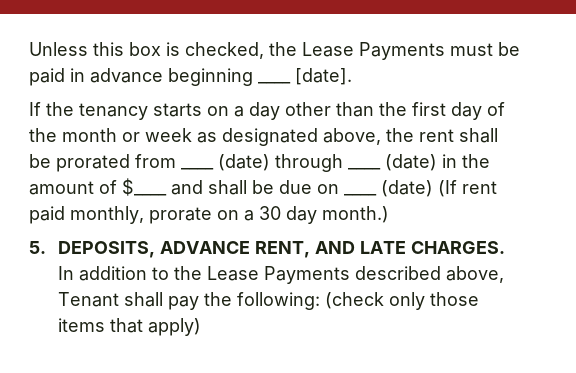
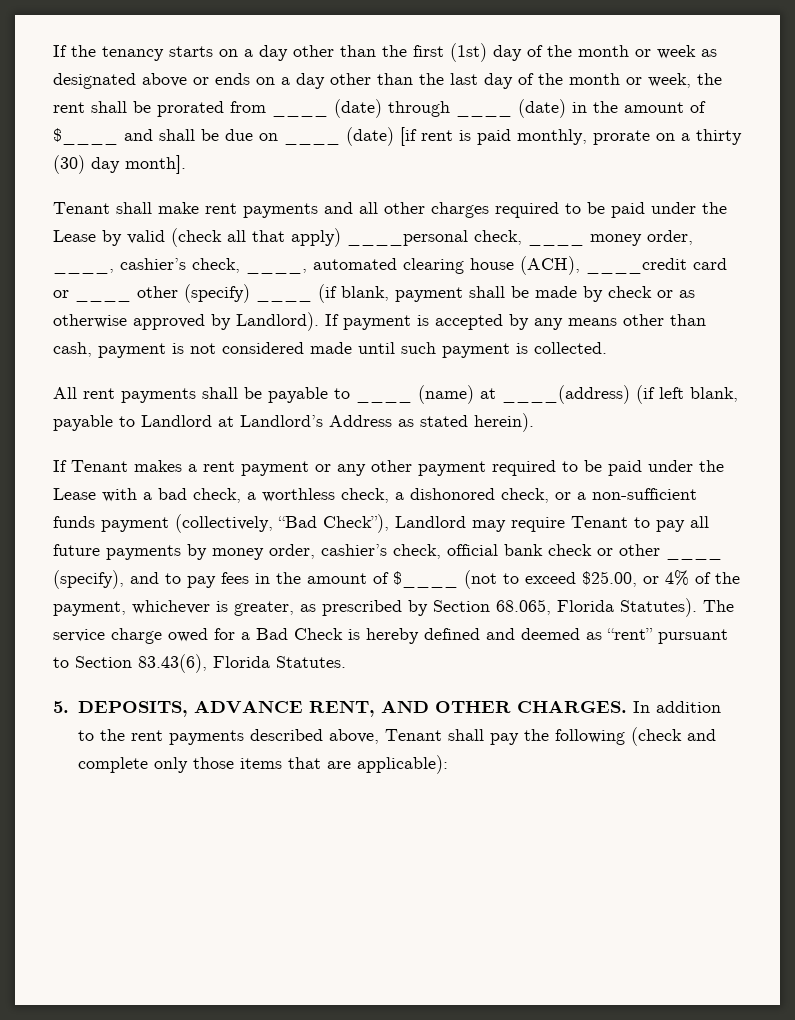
- Unless this box is checked, the Lease Payments must be paid in advance beginning ____ [date].
- If the tenancy starts on a day other than the first day of the month or week as designated above, the rent shall be prorated from ____ (date) through ____ (date) in the amount of $____ and shall be due on ____ (date) (If rent paid monthly, prorate on a 30 day month.)
+ If the tenancy starts on a day other than the first (1st) day of the month or week as designated above or ends on a day other than the last day of the month or week, the rent shall be prorated from ____ (date) through ____ (date) in the amount of $____ and shall be due on ____ (date) [if rent is paid monthly, prorate on a thirty (30) day month].
+ Tenant shall make rent payments and all other charges required to be paid under the Lease by valid (check all that apply) ____personal check, ____ money order, ____, cashier’s check, ____, automated clearing house (ACH), ____credit card or ____ other (specify) ____ (if blank, payment shall be made by check or as otherwise approved by Landlord). If payment is accepted by any means other than cash, payment is not considered made until such payment is collected.
+ All rent payments shall be payable to ____ (name) at ____(address) (if left blank, payable to Landlord at Landlord’s Address as stated herein).
+ If Tenant makes a rent payment or any other payment required to be paid under the Lease with a bad check, a worthless check, a dishonored check, or a non-sufficient funds payment (collectively, “Bad Check”), Landlord may require Tenant to pay all future payments by money order, cashier’s check, official bank check or other ____ (specify), and to pay fees in the amount of $____ (not to exceed $25.00, or 4% of the payment, whichever is greater, as prescribed by Section 68.065, Florida Statutes). The service charge owed for a Bad Check is hereby defined and deemed as “rent” pursuant to Section 83.43(6), Florida Statutes.
- 5. DEPOSITS, ADVANCE RENT, AND LATE CHARGES.
+ 5. DEPOSITS, ADVANCE RENT, AND OTHER CHARGES.
- In addition to the Lease Payments described above, Tenant shall pay the following: (check only those items that apply)
+ In addition to the rent payments described above, Tenant shall pay the following (check and complete only those items that are applicable):

